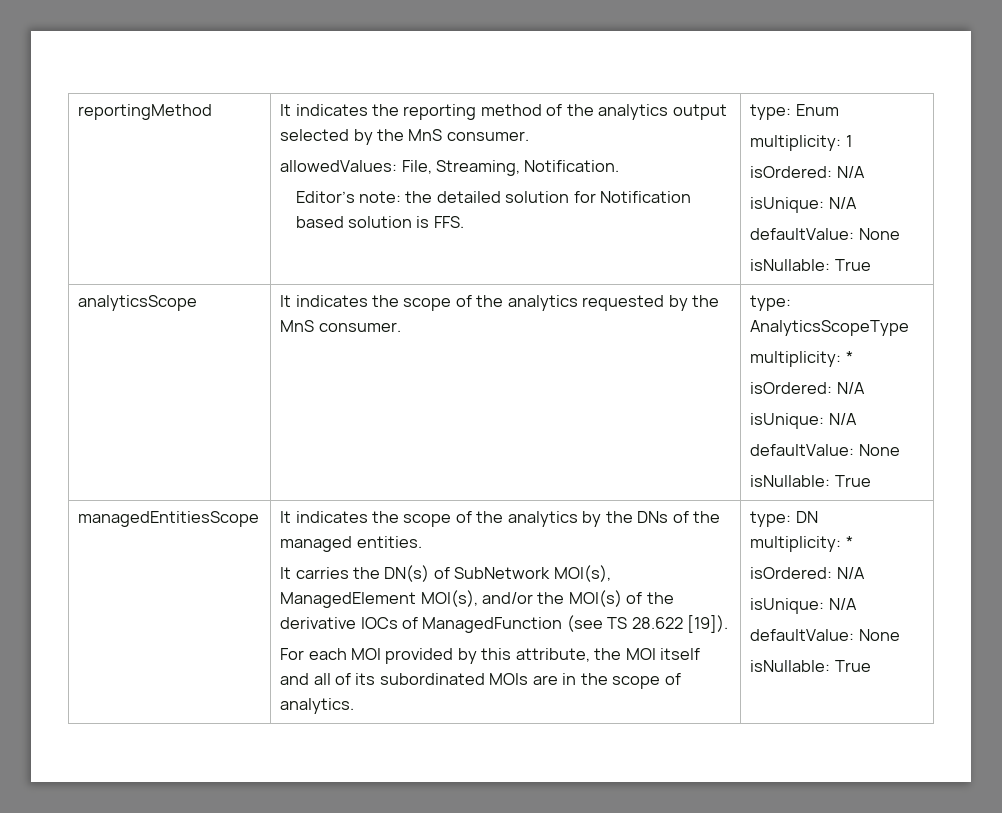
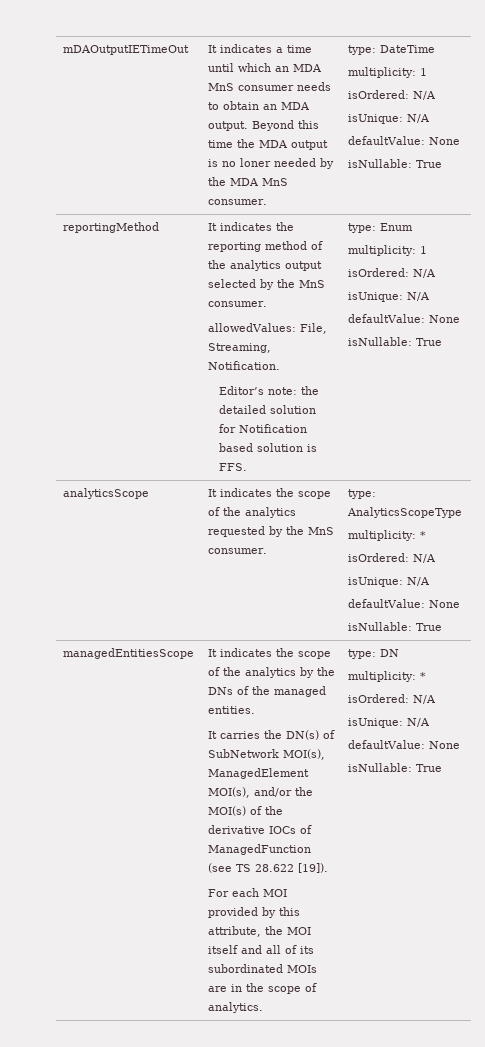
+ mDAOutputIETimeOut | It indicates a time until which an MDA MnS consumer needs to obtain an MDA output. Beyond this time the MDA output is no loner needed by the MDA MnS consumer. | type: DateTime
+ multiplicity: 1
+ isOrdered: N/A
+ isUnique: N/A
+ defaultValue: None
+ isNullable: True

